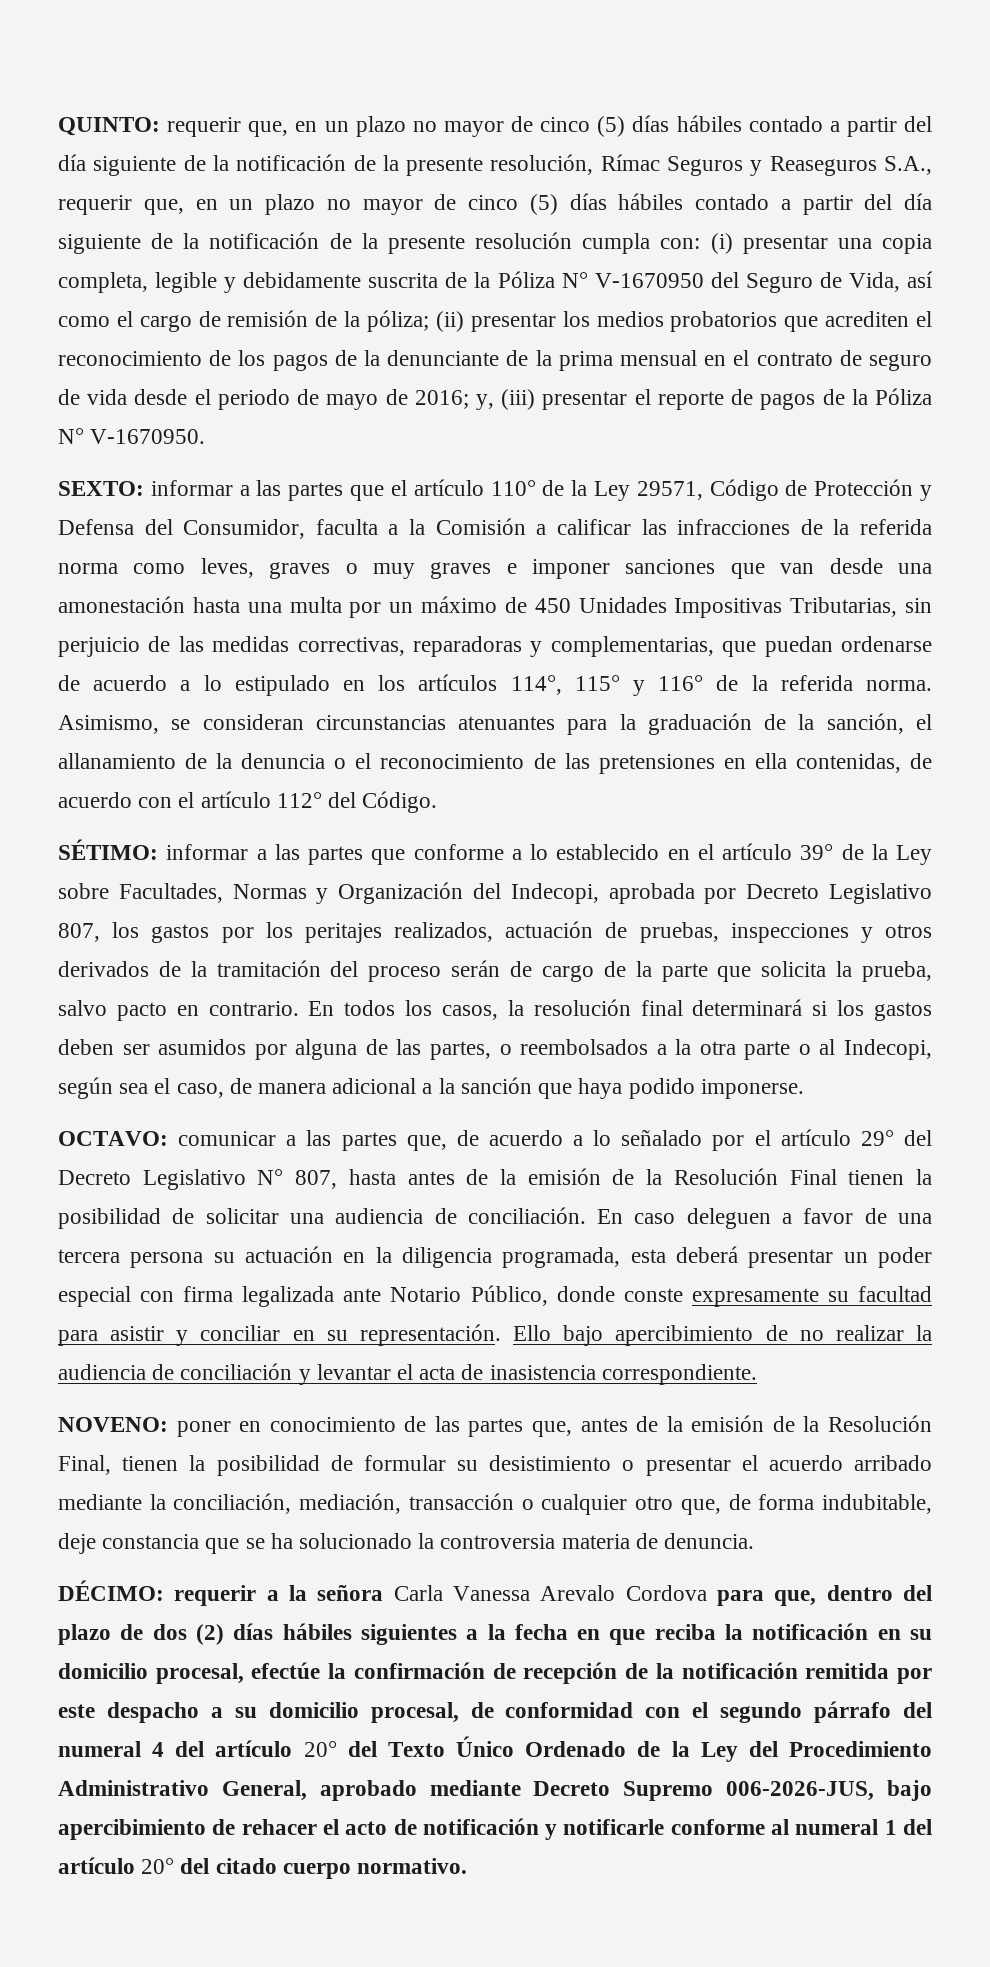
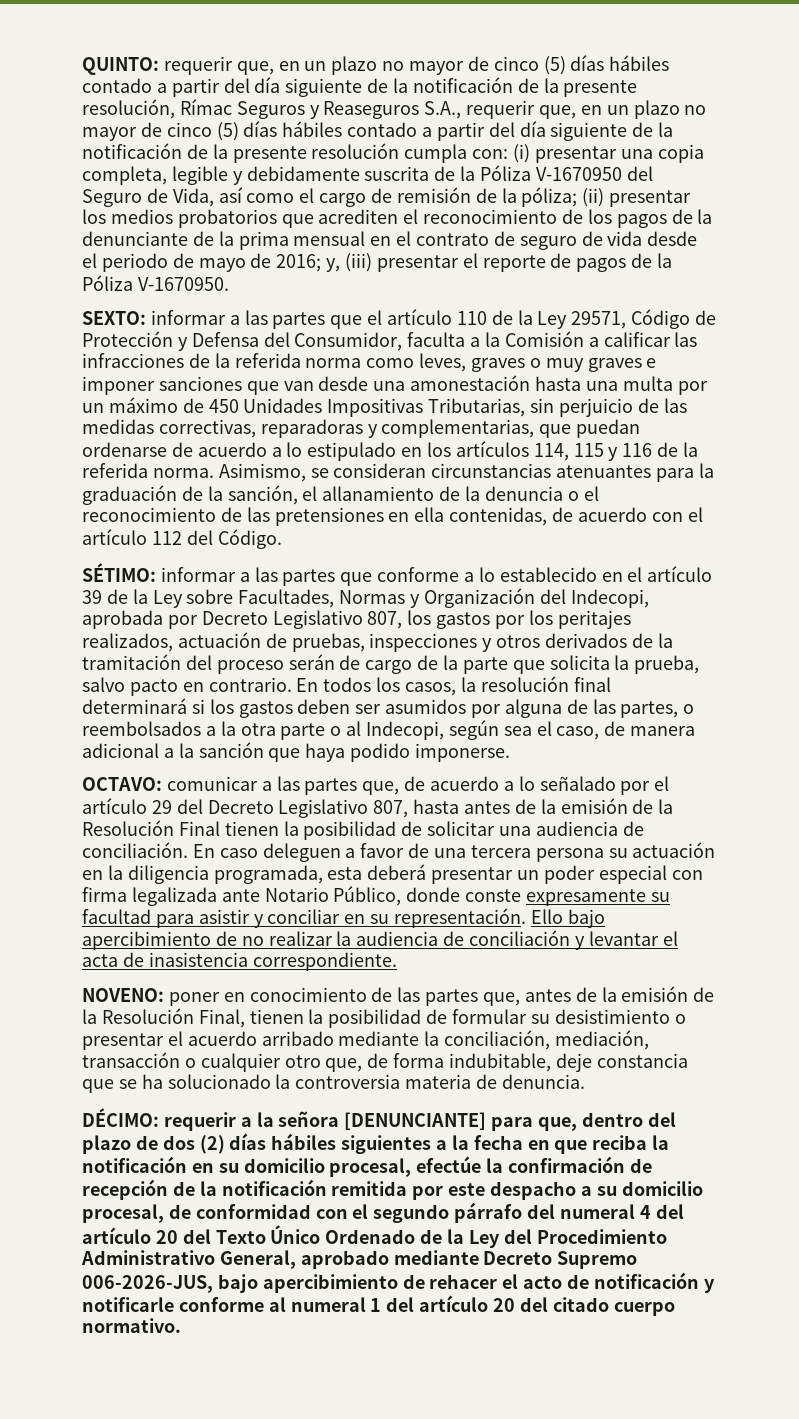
- (i) presentar una copia completa, legible y debidamente suscrita de la Póliza N° V-1670950 del Seguro de Vida, así como el cargo de remisión de la póliza;
+ (i) presentar una copia completa, legible y debidamente suscrita de la Póliza V-1670950 del Seguro de Vida, así como el cargo de remisión de la póliza;
- y, (iii) presentar el reporte de pagos de la Póliza N° V-1670950.
+ y, (iii) presentar el reporte de pagos de la Póliza V-1670950.
- informar a las partes que el artículo 110° de la Ley 29571, Código de Protección y Defensa del Consumidor, faculta a la Comisión a calificar las infracciones de la referida norma como leves, graves o muy graves e imponer sanciones que van desde una amonestación hasta una multa por un máximo de 450 Unidades Impositivas Tributarias, sin perjuicio de las medidas correctivas, reparadoras y complementarias, que puedan ordenarse de acuerdo a lo estipulado en los artículos 114°, 115° y 116° de la referida norma.
+ informar a las partes que el artículo 110 de la Ley 29571, Código de Protección y Defensa del Consumidor, faculta a la Comisión a calificar las infracciones de la referida norma como leves, graves o muy graves e imponer sanciones que van desde una amonestación hasta una multa por un máximo de 450 Unidades Impositivas Tributarias, sin perjuicio de las medidas correctivas, reparadoras y complementarias, que puedan ordenarse de acuerdo a lo estipulado en los artículos 114, 115 y 116 de la referida norma.
- Asimismo, se consideran circunstancias atenuantes para la graduación de la sanción, el allanamiento de la denuncia o el reconocimiento de las pretensiones en ella contenidas, de acuerdo con el artículo 112° del Código.
+ Asimismo, se consideran circunstancias atenuantes para la graduación de la sanción, el allanamiento de la denuncia o el reconocimiento de las pretensiones en ella contenidas, de acuerdo con el artículo 112 del Código.
- SÉTIMO: informar a las partes que conforme a lo establecido en el artículo 39° de la Ley sobre Facultades, Normas y Organización del Indecopi, aprobada por Decreto Legislativo 807, los gastos por los peritajes realizados, actuación de pruebas, inspecciones y otros derivados de la tramitación del proceso serán de cargo de la parte que solicita la prueba, salvo pacto en contrario.
+ SÉTIMO: informar a las partes que conforme a lo establecido en el artículo 39 de la Ley sobre Facultades, Normas y Organización del Indecopi, aprobada por Decreto Legislativo 807, los gastos por los peritajes realizados, actuación de pruebas, inspecciones y otros derivados de la tramitación del proceso serán de cargo de la parte que solicita la prueba, salvo pacto en contrario.
- OCTAVO: comunicar a las partes que, de acuerdo a lo señalado por el artículo 29° del Decreto Legislativo N° 807, hasta antes de la emisión de la Resolución Final tienen la posibilidad de solicitar una audiencia de conciliación.
+ OCTAVO: comunicar a las partes que, de acuerdo a lo señalado por el artículo 29 del Decreto Legislativo 807, hasta antes de la emisión de la Resolución Final tienen la posibilidad de solicitar una audiencia de conciliación.
- requerir a la señora Carla Vanessa Arevalo Cordova para que, dentro del plazo de dos (2) días hábiles siguientes a la fecha en que reciba la notificación en su domicilio procesal, efectúe la confirmación de recepción de la notificación remitida por este despacho a su domicilio procesal, de conformidad con el segundo párrafo del numeral 4 del artículo 20° del Texto Único Ordenado de la Ley del Procedimiento Administrativo General, aprobado mediante Decreto Supremo 006-2026-JUS, bajo apercibimiento de rehacer el acto de notificación y notificarle conforme al numeral 1 del artículo 20° del citado cuerpo normativo.
+ requerir a la señora [DENUNCIANTE] para que, dentro del plazo de dos (2) días hábiles siguientes a la fecha en que reciba la notificación en su domicilio procesal, efectúe la confirmación de recepción de la notificación remitida por este despacho a su domicilio procesal, de conformidad con el segundo párrafo del numeral 4 del artículo 20 del Texto Único Ordenado de la Ley del Procedimiento Administrativo General, aprobado mediante Decreto Supremo 006-2026-JUS, bajo apercibimiento de rehacer el acto de notificación y notificarle conforme al numeral 1 del artículo 20 del citado cuerpo normativo.

